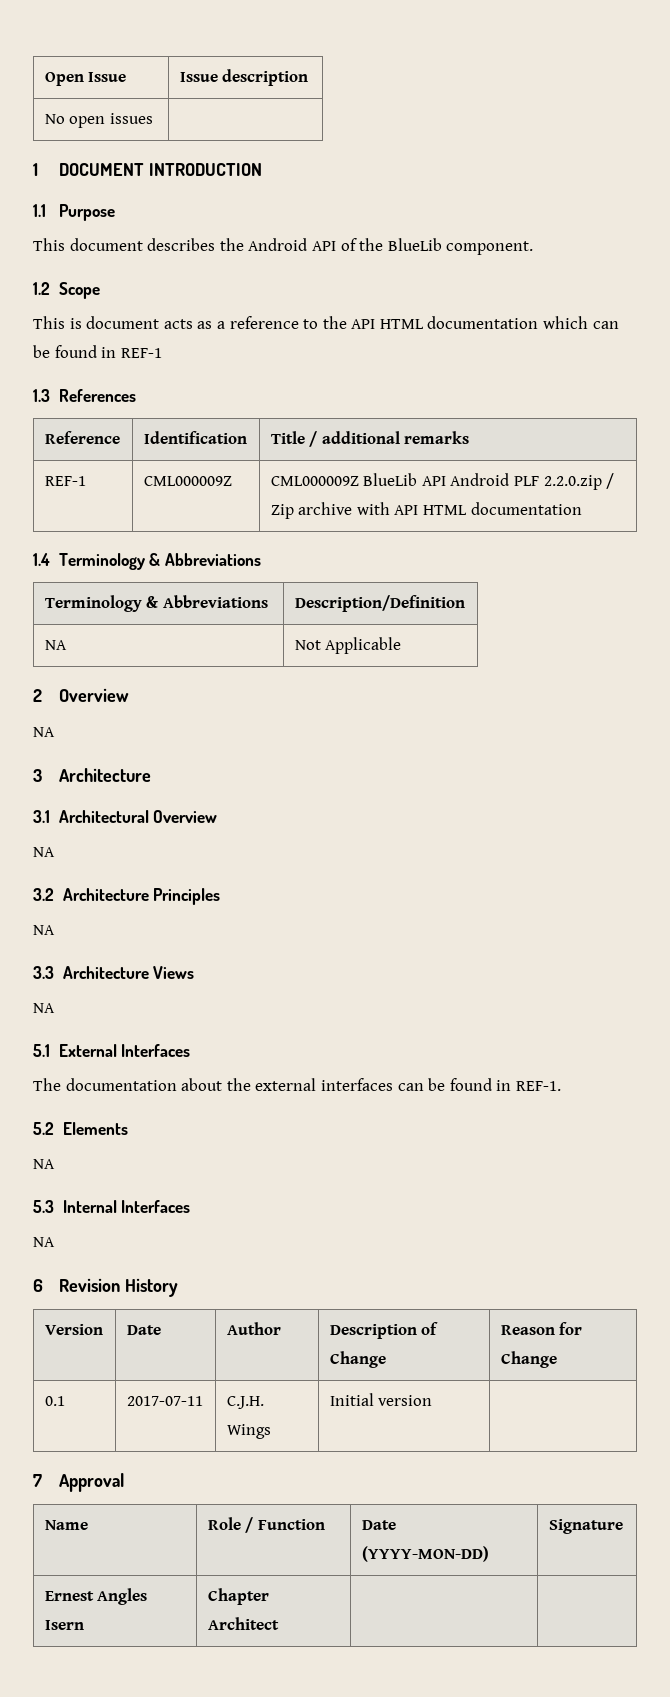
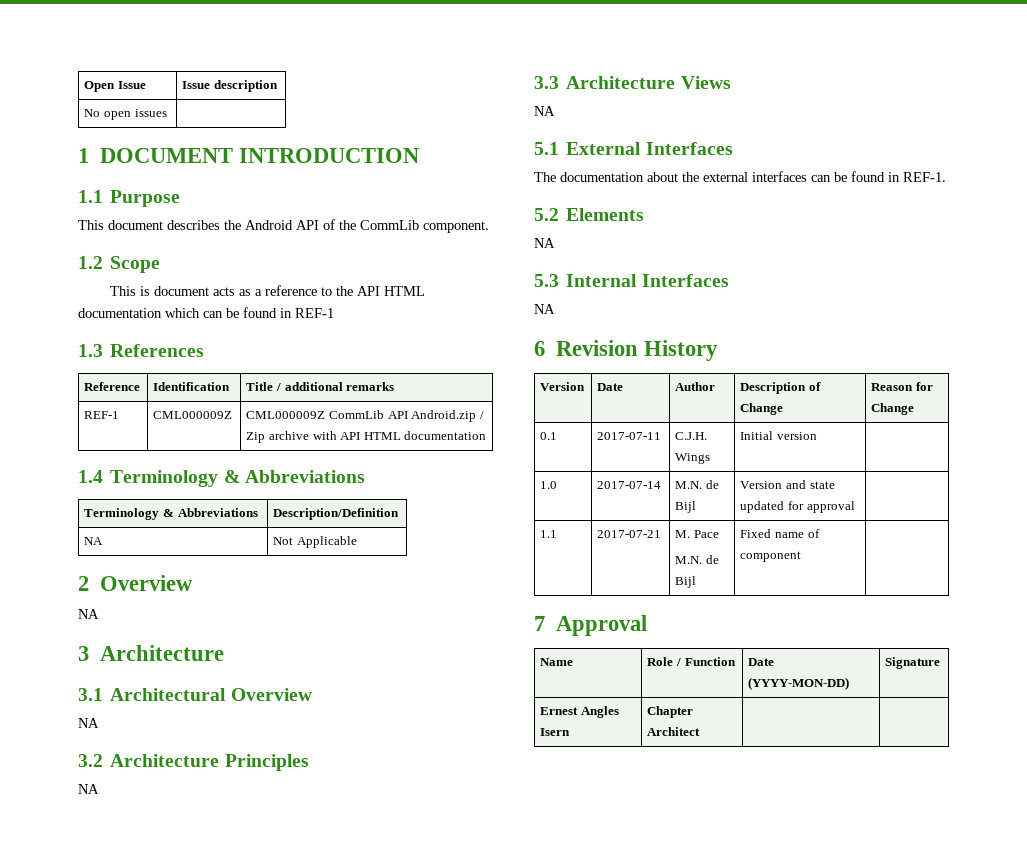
- This document describes the Android API of the BlueLib component.
+ This document describes the Android API of the CommLib component.
- REF-1 | CML000009Z | CML000009Z BlueLib API Android PLF 2.2.0.zip / Zip archive with API HTML documentation
+ REF-1 | CML000009Z | CML000009Z CommLib API Android.zip / Zip archive with API HTML documentation
+ 1.0 | 2017-07-14 | M.N. de Bijl | Version and state updated for approval |
+ 1.1 | 2017-07-21 | M. Pace
+ M.N. de Bijl | Fixed name of component |

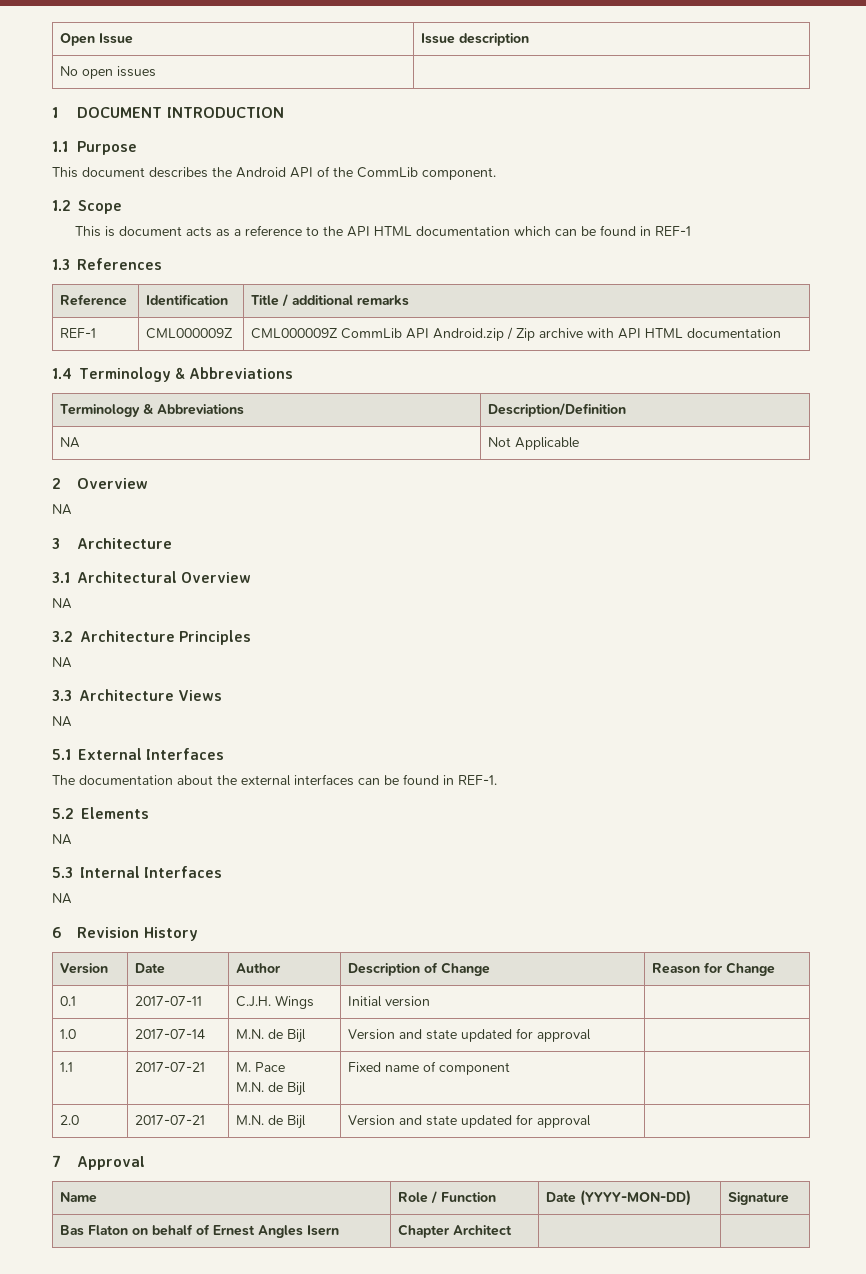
+ 2.0 | 2017-07-21 | M.N. de Bijl | Version and state updated for approval |
- Ernest Angles Isern | Chapter Architect | |
+ Bas Flaton on behalf of Ernest Angles Isern | Chapter Architect | |

